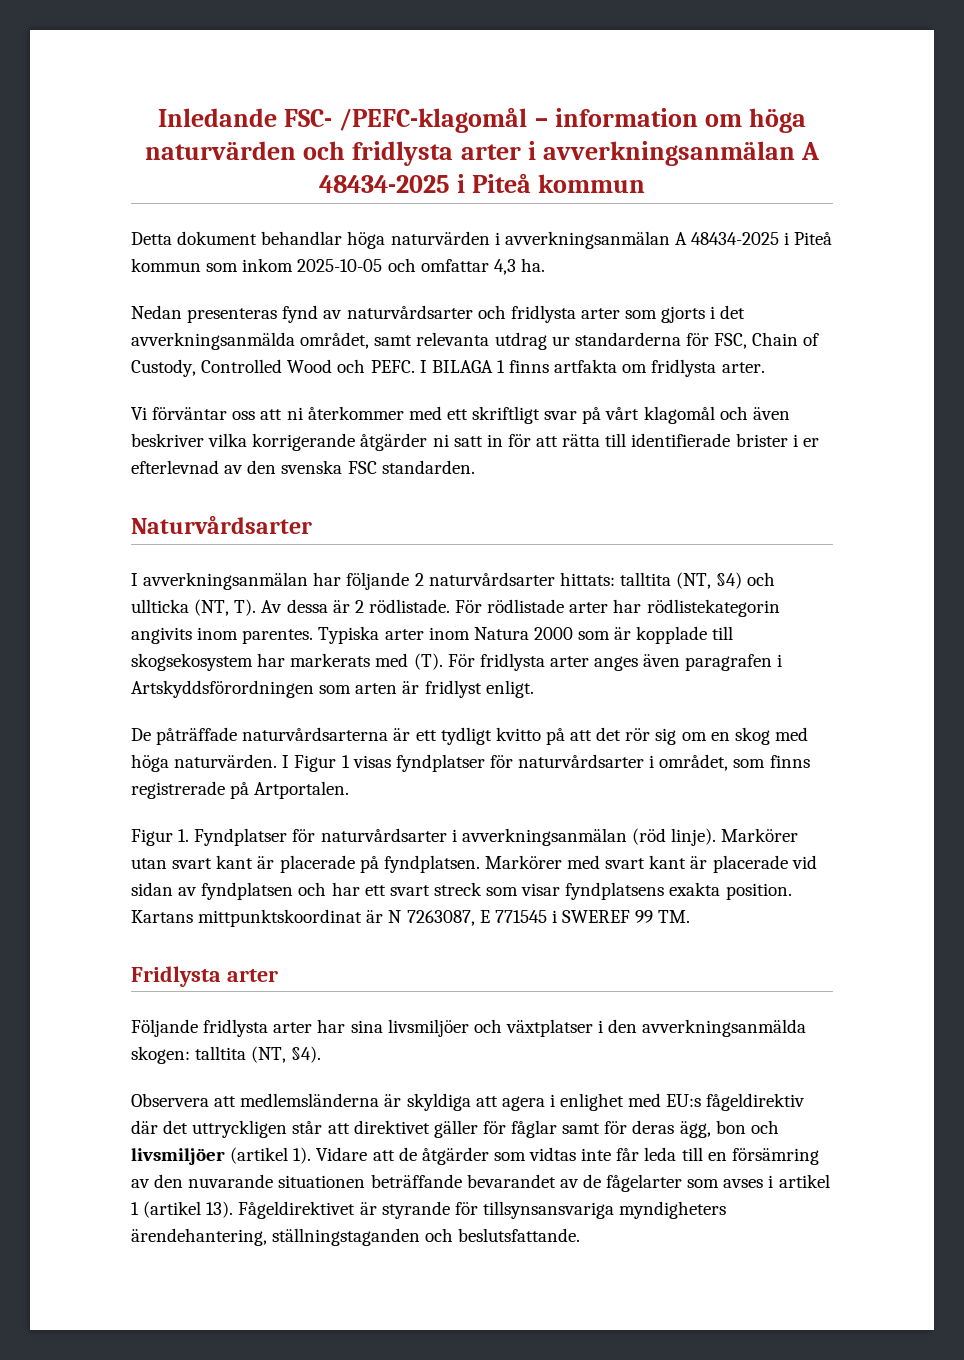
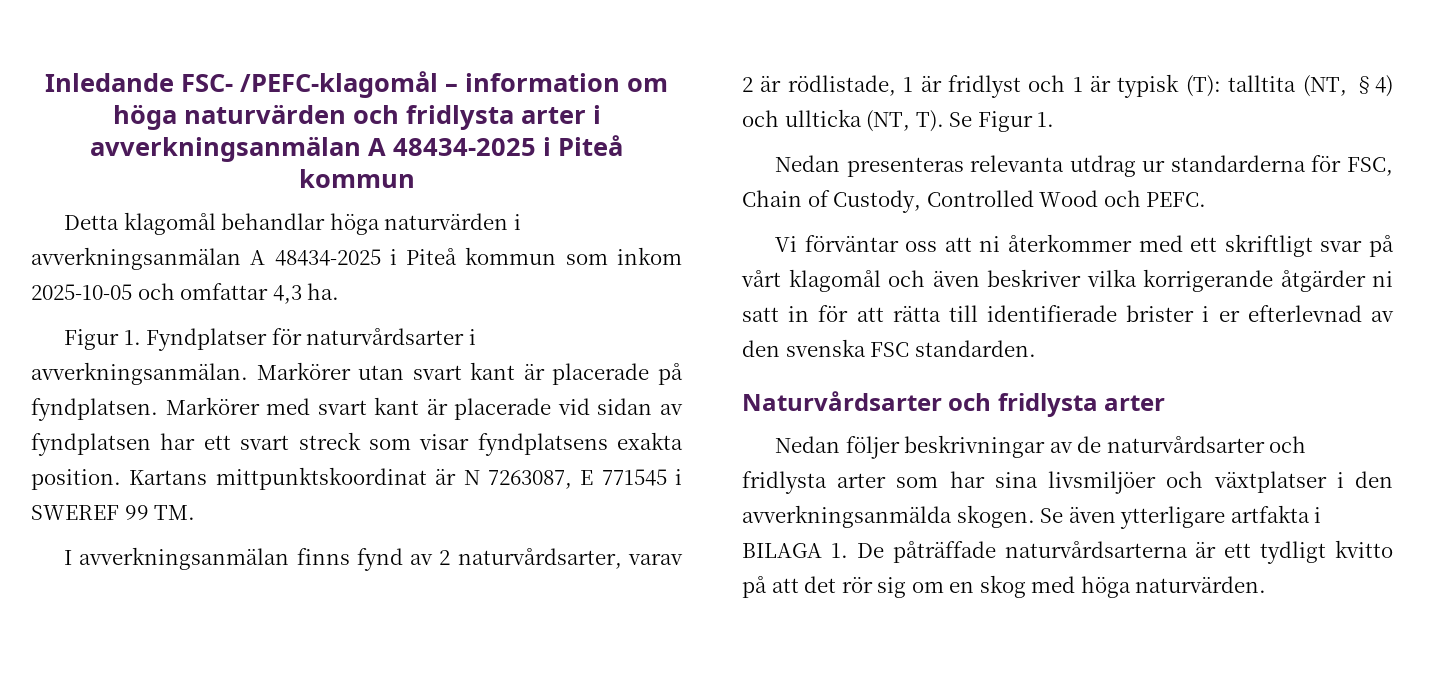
- Detta dokument behandlar höga naturvärden i avverkningsanmälan A 48434-2025 i Piteå kommun som inkom 2025-10-05 och omfattar 4,3 ha.
+ Detta klagomål behandlar höga naturvärden i avverkningsanmälan A 48434-2025 i Piteå kommun som inkom 2025-10-05 och omfattar 4,3 ha.
- Nedan presenteras fynd av naturvårdsarter och fridlysta arter som gjorts i det avverkningsanmälda området, samt relevanta utdrag ur standarderna för FSC, Chain of Custody, Controlled Wood och PEFC. I BILAGA 1 finns artfakta om fridlysta arter.
+ Figur 1. Fyndplatser för naturvårdsarter i avverkningsanmälan. Markörer utan svart kant är placerade på fyndplatsen. Markörer med svart kant är placerade vid sidan av fyndplatsen har ett svart streck som visar fyndplatsens exakta position. Kartans mittpunktskoordinat är N 7263087, E 771545 i SWEREF 99 TM.
+ I avverkningsanmälan finns fynd av 2 naturvårdsarter, varav 2 är rödlistade, 1 är fridlyst och 1 är typisk (T): talltita (NT, §4) och ullticka (NT, T). Se Figur 1.
+ Nedan presenteras relevanta utdrag ur standarderna för FSC, Chain of Custody, Controlled Wood och PEFC.
- Naturvårdsarter
- I avverkningsanmälan har följande 2 naturvårdsarter hittats: talltita (NT, §4) och ullticka (NT, T). Av dessa är 2 rödlistade. För rödlistade arter har rödlistekategorin angivits inom parentes. Typiska arter inom Natura 2000 som är kopplade till skogsekosystem har markerats med (T). För fridlysta arter anges även paragrafen i Artskyddsförordningen som arten är fridlyst enligt.
- De påträffade naturvårdsarterna är ett tydligt kvitto på att det rör sig om en skog med höga naturvärden. I Figur 1 visas fyndplatser för naturvårdsarter i området, som finns registrerade på Artportalen.
- Figur 1. Fyndplatser för naturvårdsarter i avverkningsanmälan (röd linje). Markörer utan svart kant är placerade på fyndplatsen. Markörer med svart kant är placerade vid sidan av fyndplatsen och har ett svart streck som visar fyndplatsens exakta position. Kartans mittpunktskoordinat är N 7263087, E 771545 i SWEREF 99 TM.
- Fridlysta arter
- Följande fridlysta arter har sina livsmiljöer och växtplatser i den avverkningsanmälda skogen: talltita (NT, §4).
- Observera att medlemsländerna är skyldiga att agera i enlighet med EU:s fågeldirektiv där det uttryckligen står att direktivet gäller för fåglar samt för deras ägg, bon och livsmiljöer (artikel 1). Vidare att de åtgärder som vidtas inte får leda till en försämring av den nuvarande situationen beträffande bevarandet av de fågelarter som avses i artikel 1 (artikel 13). Fågeldirektivet är styrande för tillsynsansvariga myndigheters ärendehantering, ställningstaganden och beslutsfattande.
+ Naturvårdsarter och fridlysta arter
+ Nedan följer beskrivningar av de naturvårdsarter och fridlysta arter som har sina livsmiljöer och växtplatser i den avverkningsanmälda skogen. Se även ytterligare artfakta i BILAGA 1. De påträffade naturvårdsarterna är ett tydligt kvitto på att det rör sig om en skog med höga naturvärden.

